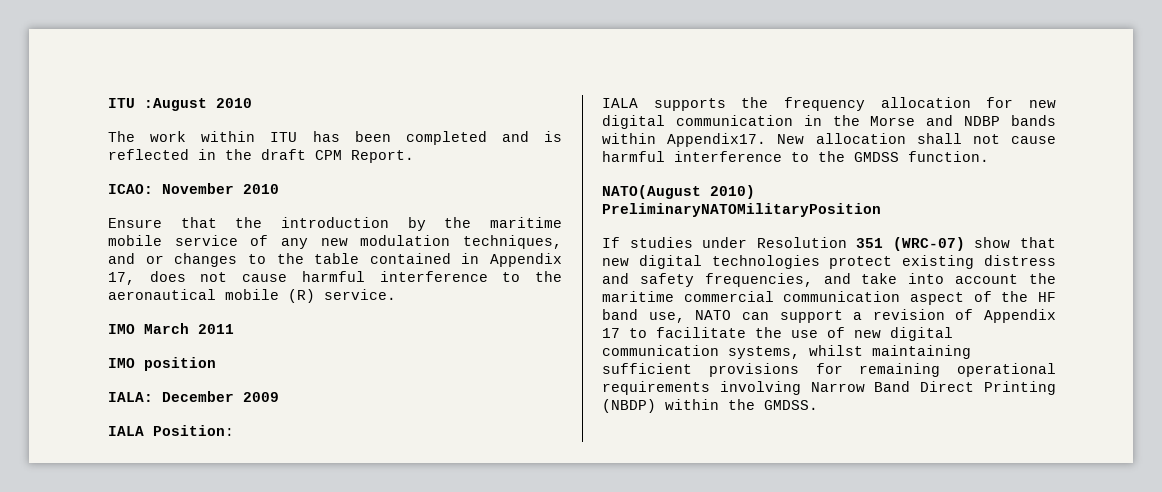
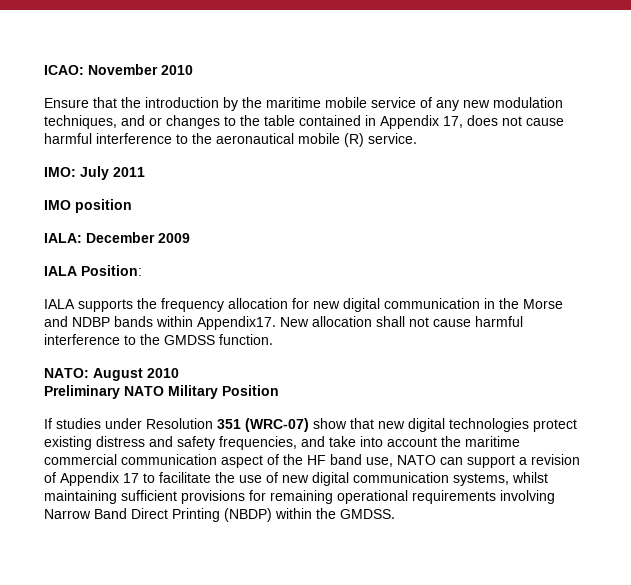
- ITU :August 2010
- The work within ITU has been completed and is reflected in the draft CPM Report.
- IMO March 2011
+ IMO: July 2011
- NATO(August 2010)
- PreliminaryNATOMilitaryPosition
+ NATO: August 2010
+ Preliminary NATO Military Position

